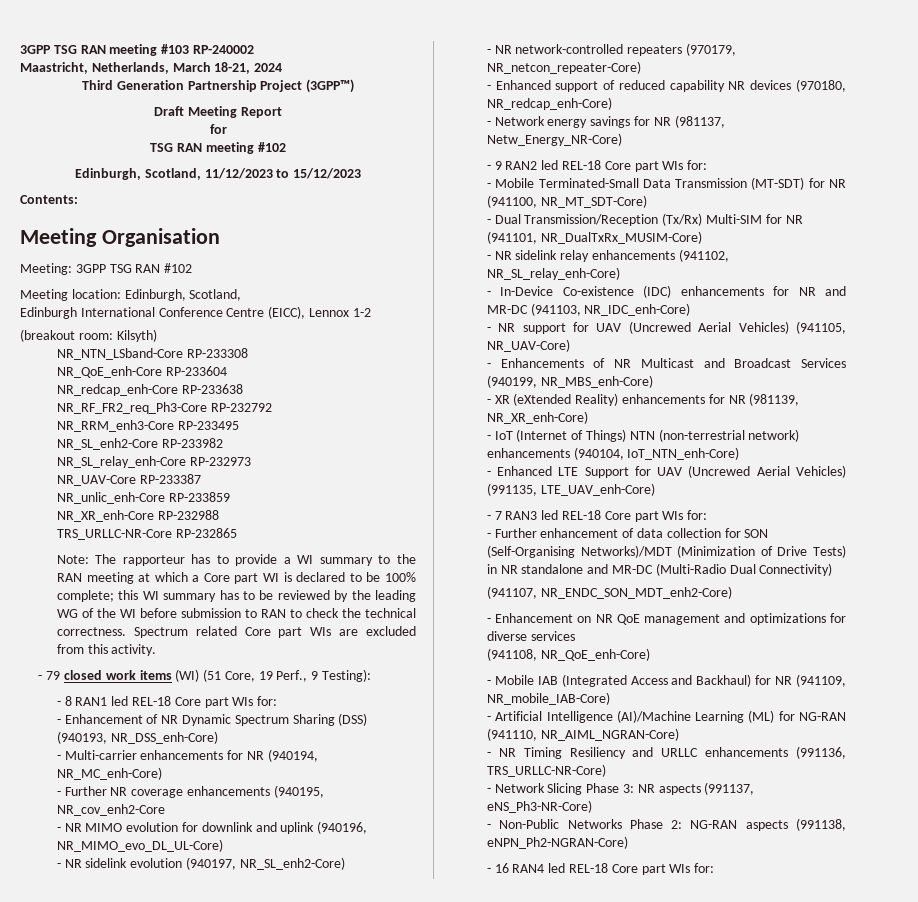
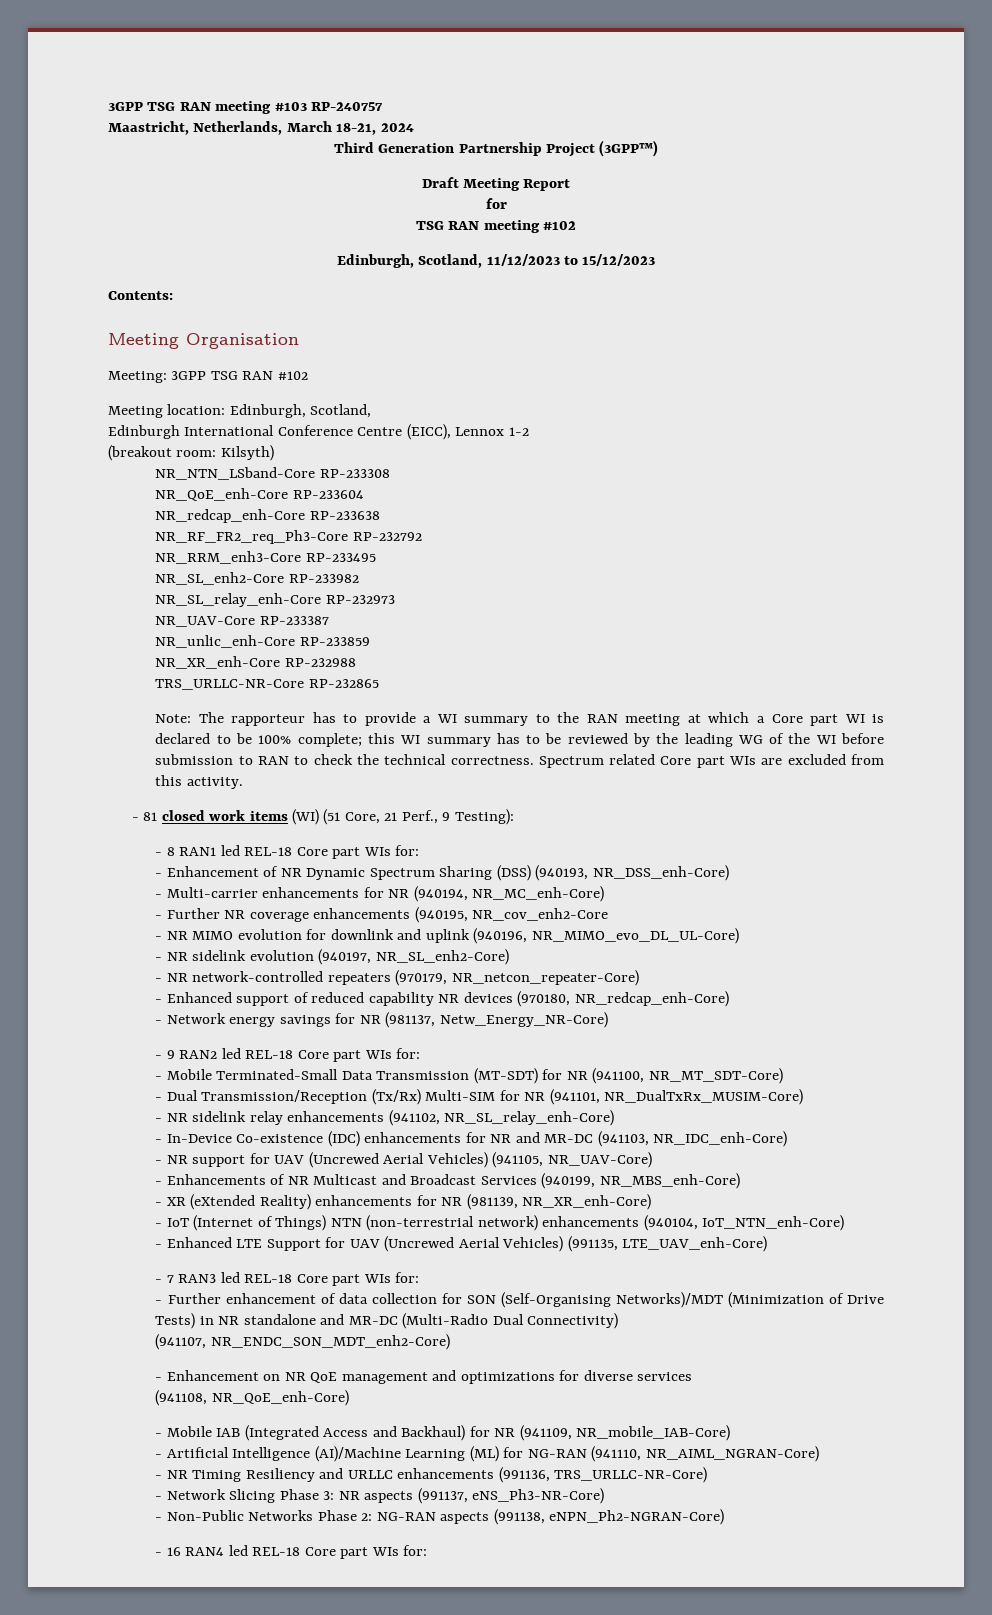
- 3GPP TSG RAN meeting #103 RP-240002
+ 3GPP TSG RAN meeting #103 RP-240757
- - 79 closed work items (WI) (51 Core, 19 Perf., 9 Testing):
+ - 81 closed work items (WI) (51 Core, 21 Perf., 9 Testing):

